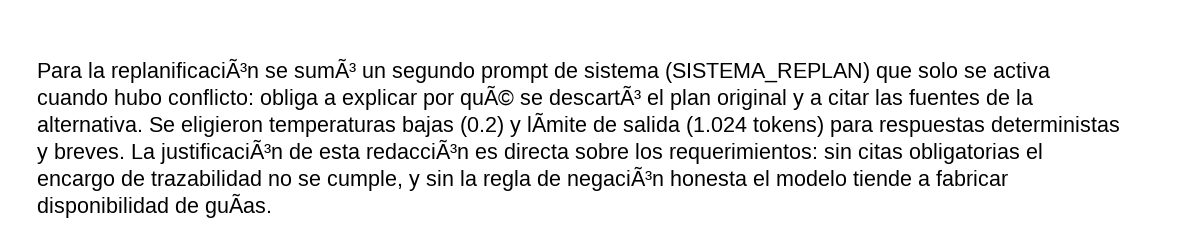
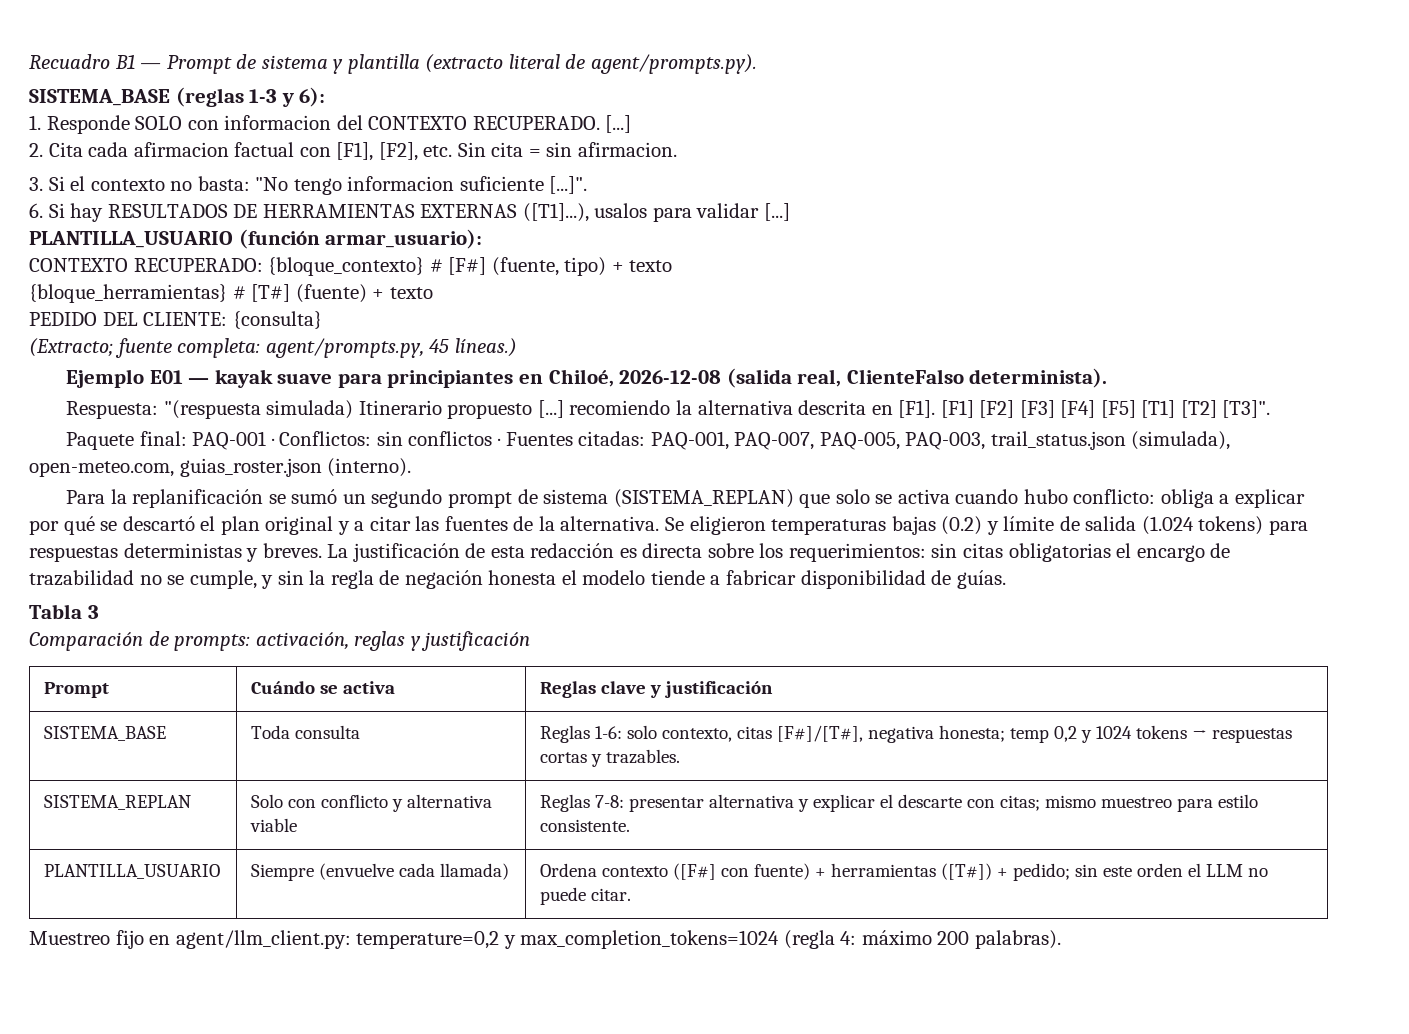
- Para la replanificaciÃ³n se sumÃ³ un segundo prompt de sistema (SISTEMA_REPLAN) que solo se activa cuando hubo conflicto: obliga a explicar por quÃ© se descartÃ³ el plan original y a citar las fuentes de la alternativa.
+ Recuadro B1 — Prompt de sistema y plantilla (extracto literal de agent/prompts.py).
+ SISTEMA_BASE (reglas 1-3 y 6):
+ 1. Responde SOLO con informacion del CONTEXTO RECUPERADO. [...]
+ 2. Cita cada afirmacion factual con [F1], [F2], etc. Sin cita = sin afirmacion.
+ 3. Si el contexto no basta: "No tengo informacion suficiente [...]".
+ 6. Si hay RESULTADOS DE HERRAMIENTAS EXTERNAS ([T1]...), usalos para validar [...]
+ PLANTILLA_USUARIO (función armar_usuario):
+ CONTEXTO RECUPERADO: {bloque_contexto} # [F#] (fuente, tipo) + texto
+ {bloque_herramientas} # [T#] (fuente) + texto
+ PEDIDO DEL CLIENTE: {consulta}
+ (Extracto; fuente completa: agent/prompts.py, 45 líneas.)
+ Ejemplo E01 — kayak suave para principiantes en Chiloé, 2026-12-08 (salida real, ClienteFalso determinista).
+ Respuesta: "(respuesta simulada) Itinerario propuesto [...] recomiendo la alternativa descrita en [F1]. [F1] [F2] [F3] [F4] [F5] [T1] [T2] [T3]".
+ Paquete final: PAQ-001 · Conflictos: sin conflictos · Fuentes citadas: PAQ-001, PAQ-007, PAQ-005, PAQ-003, trail_status.json (simulada), open-meteo.com, guias_roster.json (interno).
+ Para la replanificación se sumó un segundo prompt de sistema (SISTEMA_REPLAN) que solo se activa cuando hubo conflicto: obliga a explicar por qué se descartó el plan original y a citar las fuentes de la alternativa.
- Se eligieron temperaturas bajas (0.2) y lÃmite de salida (1.024 tokens) para respuestas deterministas y breves.
+ Se eligieron temperaturas bajas (0.2) y límite de salida (1.024 tokens) para respuestas deterministas y breves.
- La justificaciÃ³n de esta redacciÃ³n es directa sobre los requerimientos: sin citas obligatorias el encargo de trazabilidad no se cumple, y sin la regla de negaciÃ³n honesta el modelo tiende a fabricar disponibilidad de guÃas.
+ La justificación de esta redacción es directa sobre los requerimientos: sin citas obligatorias el encargo de trazabilidad no se cumple, y sin la regla de negación honesta el modelo tiende a fabricar disponibilidad de guías.
+ Tabla 3
+ Comparación de prompts: activación, reglas y justificación
+ Prompt | Cuándo se activa | Reglas clave y justificación
+ SISTEMA_BASE | Toda consulta | Reglas 1-6: solo contexto, citas [F#]/[T#], negativa honesta; temp 0,2 y 1024 tokens → respuestas cortas y trazables.
+ SISTEMA_REPLAN | Solo con conflicto y alternativa viable | Reglas 7-8: presentar alternativa y explicar el descarte con citas; mismo muestreo para estilo consistente.
+ PLANTILLA_USUARIO | Siempre (envuelve cada llamada) | Ordena contexto ([F#] con fuente) + herramientas ([T#]) + pedido; sin este orden el LLM no puede citar.
+ Muestreo fijo en agent/llm_client.py: temperature=0,2 y max_completion_tokens=1024 (regla 4: máximo 200 palabras).

